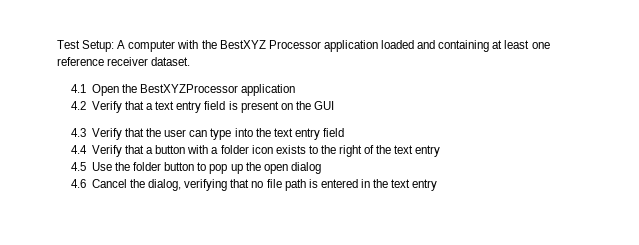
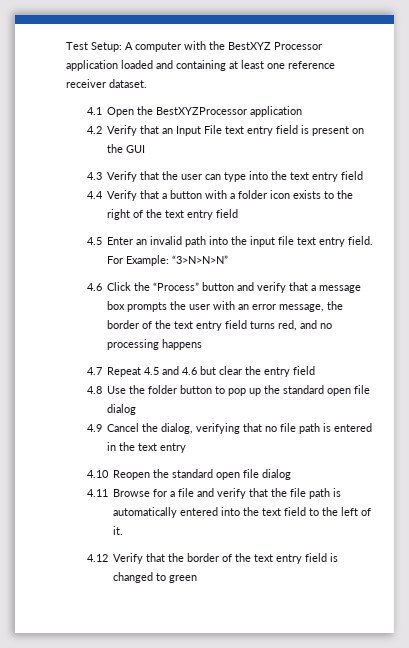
- 4.2 Verify that a text entry field is present on the GUI
+ 4.2 Verify that an Input File text entry field is present on the GUI
- 4.4 Verify that a button with a folder icon exists to the right of the text entry
- 4.5 Use the folder button to pop up the open dialog
- 4.6 Cancel the dialog, verifying that no file path is entered in the text entry
+ 4.4 Verify that a button with a folder icon exists to the right of the text entry field
+ 4.5 Enter an invalid path into the input file text entry field. For Example: “3>N>N>N”
+ 4.6 Click the “Process” button and verify that a message box prompts the user with an error message, the border of the text entry field turns red, and no processing happens
+ 4.7 Repeat 4.5 and 4.6 but clear the entry field
+ 4.8 Use the folder button to pop up the standard open file dialog
+ 4.9 Cancel the dialog, verifying that no file path is entered in the text entry
+ 4.10 Reopen the standard open file dialog
+ 4.11 Browse for a file and verify that the file path is automatically entered into the text field to the left of it.
+ 4.12 Verify that the border of the text entry field is changed to green

